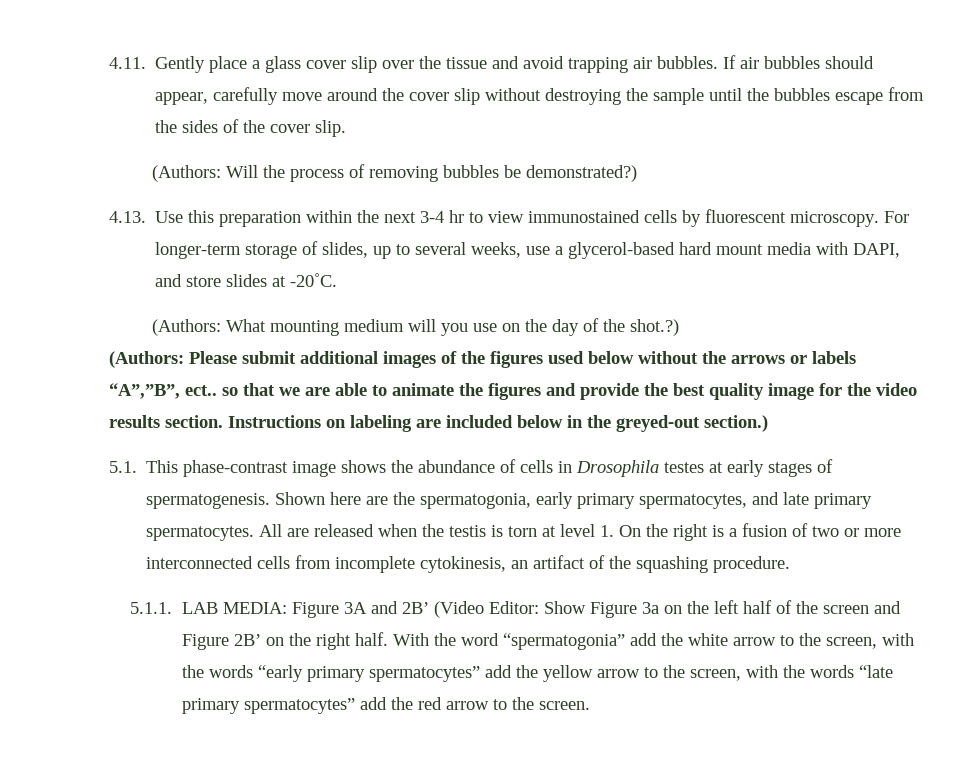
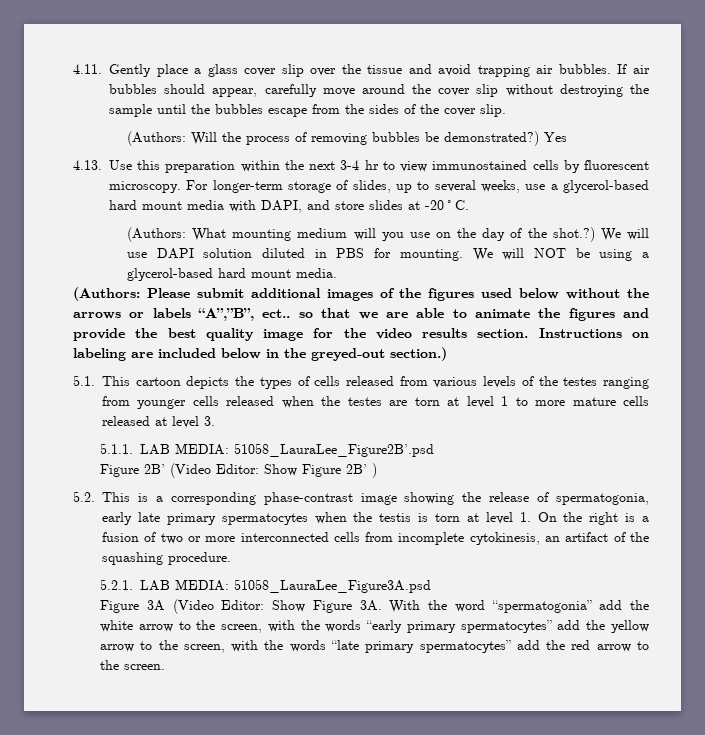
+ Yes
+ We will use DAPI solution diluted in PBS for mounting. We will NOT be using a glycerol-based hard mount media.
- 5.1. This phase-contrast image shows the abundance of cells in Drosophila testes at early stages of spermatogenesis. Shown here are the spermatogonia, early primary spermatocytes, and late primary spermatocytes. All are released when the testis is torn at level 1. On the right is a fusion of two or more interconnected cells from incomplete cytokinesis, an artifact of the squashing procedure.
+ 5.1. This cartoon depicts the types of cells released from various levels of the testes ranging from younger cells released when the testes are torn at level 1 to more mature cells released at level 3.
+ 5.1.1. LAB MEDIA: 51058_LauraLee_Figure2B’.psd
+ Figure 2B’ (Video Editor: Show Figure 2B’ )
+ 5.2. This is a corresponding phase-contrast image showing the release of spermatogonia, early late primary spermatocytes when the testis is torn at level 1. On the right is a fusion of two or more interconnected cells from incomplete cytokinesis, an artifact of the squashing procedure.
- 5.1.1. LAB MEDIA: Figure 3A and 2B’ (Video Editor: Show Figure 3a on the left half of the screen and Figure 2B’ on the right half.
+ 5.2.1. LAB MEDIA: 51058_LauraLee_Figure3A.psd
+ Figure 3A (Video Editor: Show Figure 3A.

